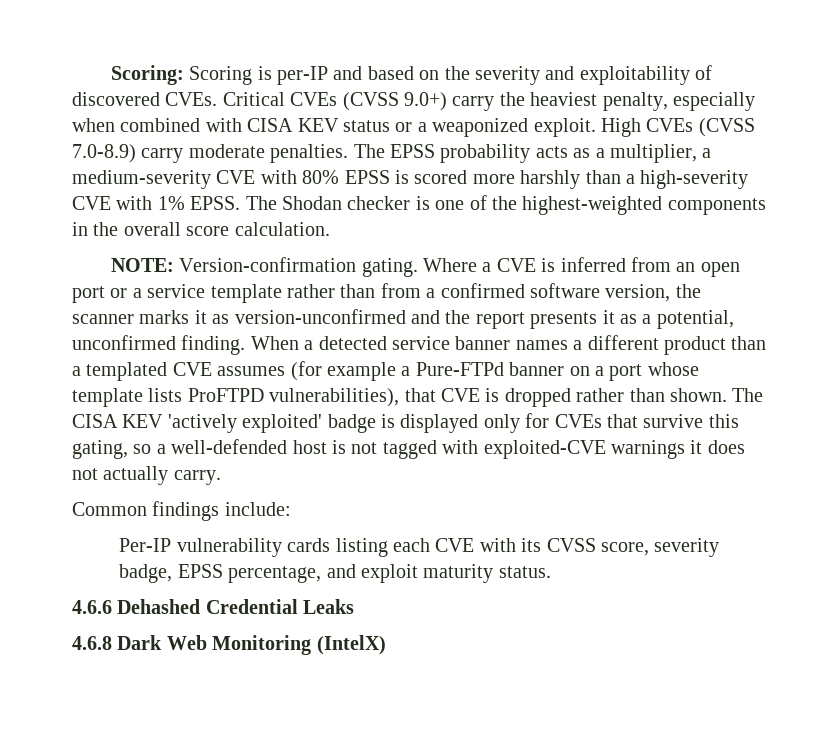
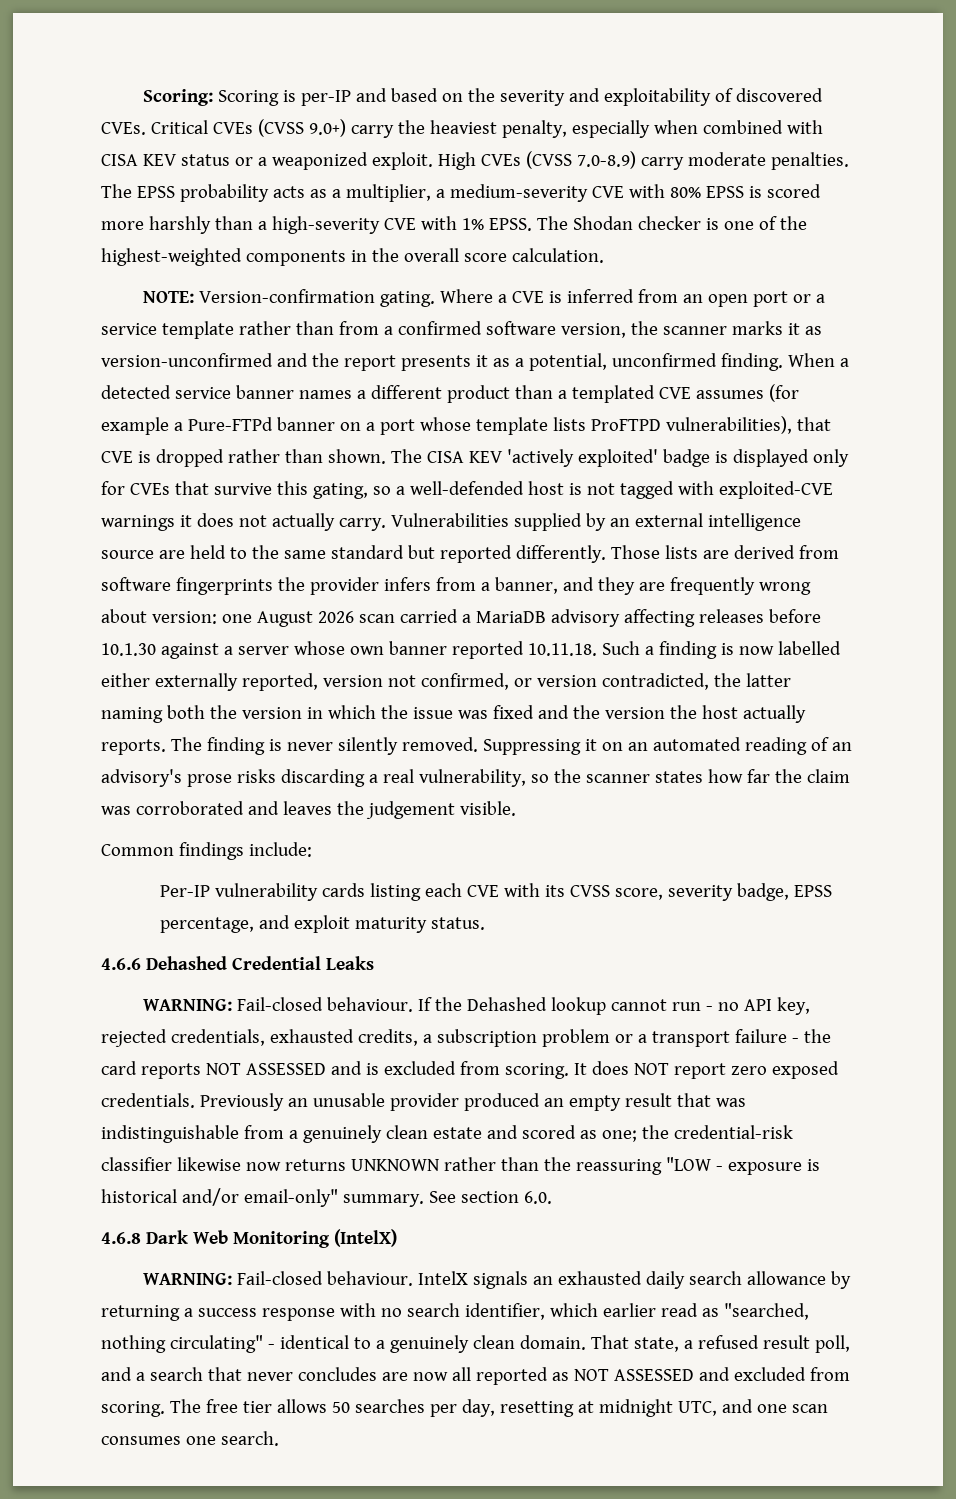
+ Vulnerabilities supplied by an external intelligence source are held to the same standard but reported differently. Those lists are derived from software fingerprints the provider infers from a banner, and they are frequently wrong about version: one August 2026 scan carried a MariaDB advisory affecting releases before 10.1.30 against a server whose own banner reported 10.11.18. Such a finding is now labelled either externally reported, version not confirmed, or version contradicted, the latter naming both the version in which the issue was fixed and the version the host actually reports. The finding is never silently removed. Suppressing it on an automated reading of an advisory's prose risks discarding a real vulnerability, so the scanner states how far the claim was corroborated and leaves the judgement visible.
+ WARNING: Fail-closed behaviour. If the Dehashed lookup cannot run - no API key, rejected credentials, exhausted credits, a subscription problem or a transport failure - the card reports NOT ASSESSED and is excluded from scoring. It does NOT report zero exposed credentials. Previously an unusable provider produced an empty result that was indistinguishable from a genuinely clean estate and scored as one; the credential-risk classifier likewise now returns UNKNOWN rather than the reassuring "LOW - exposure is historical and/or email-only" summary. See section 6.0.
+ WARNING: Fail-closed behaviour. IntelX signals an exhausted daily search allowance by returning a success response with no search identifier, which earlier read as "searched, nothing circulating" - identical to a genuinely clean domain. That state, a refused result poll, and a search that never concludes are now all reported as NOT ASSESSED and excluded from scoring. The free tier allows 50 searches per day, resetting at midnight UTC, and one scan consumes one search.

